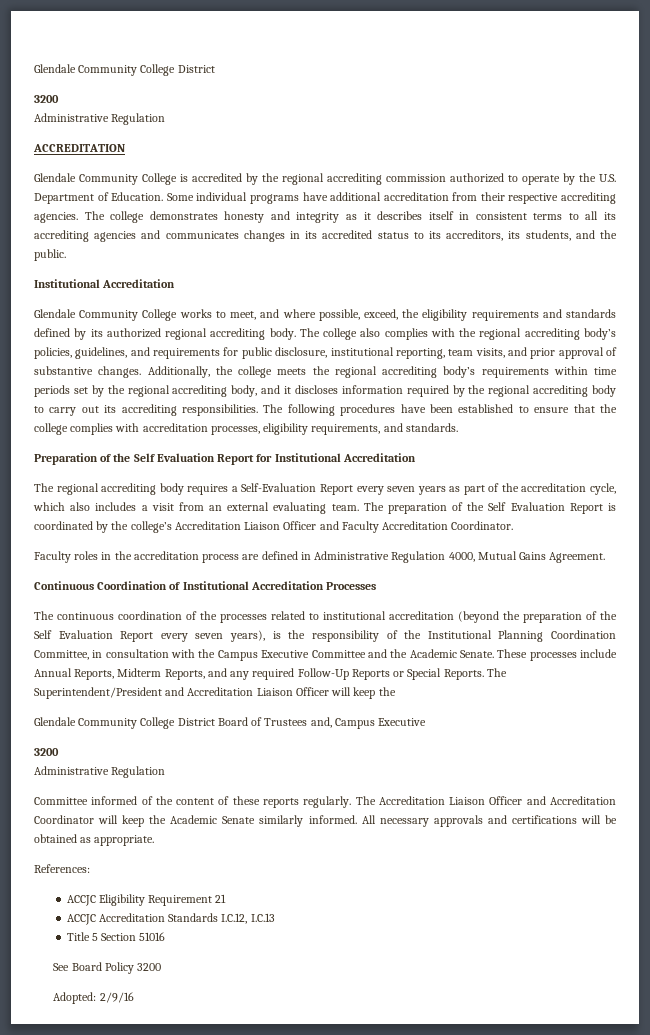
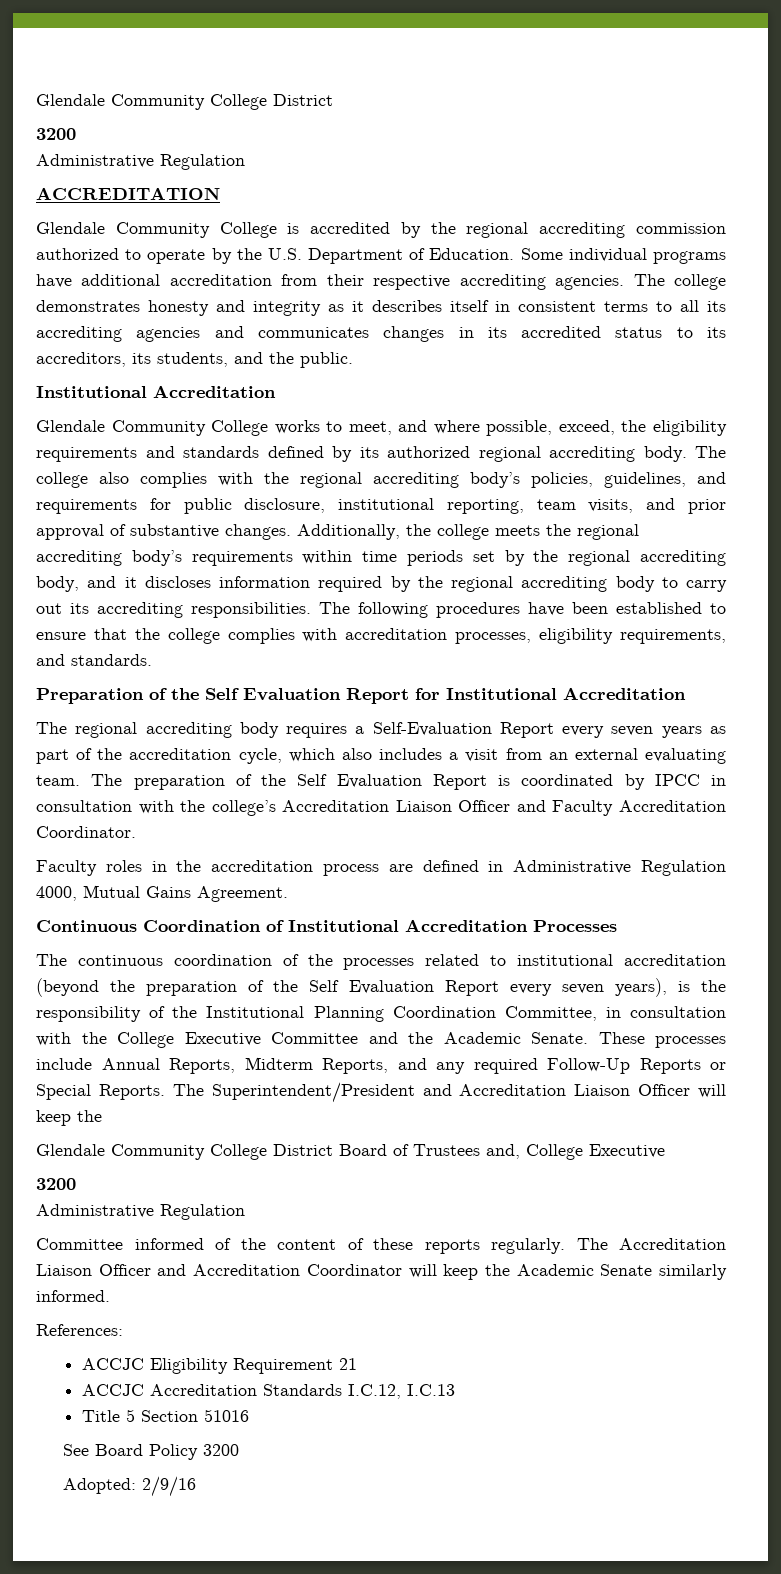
- The preparation of the Self Evaluation Report is coordinated by the college’s Accreditation Liaison Officer and Faculty Accreditation Coordinator.
+ The preparation of the Self Evaluation Report is coordinated by IPCC in consultation with the college’s Accreditation Liaison Officer and Faculty Accreditation Coordinator.
- The continuous coordination of the processes related to institutional accreditation (beyond the preparation of the Self Evaluation Report every seven years), is the responsibility of the Institutional Planning Coordination Committee, in consultation with the Campus Executive Committee and the Academic Senate.
+ The continuous coordination of the processes related to institutional accreditation (beyond the preparation of the Self Evaluation Report every seven years), is the responsibility of the Institutional Planning Coordination Committee, in consultation with the College Executive Committee and the Academic Senate.
- Glendale Community College District Board of Trustees and, Campus Executive
+ Glendale Community College District Board of Trustees and, College Executive
- All necessary approvals and certifications will be obtained as appropriate.

